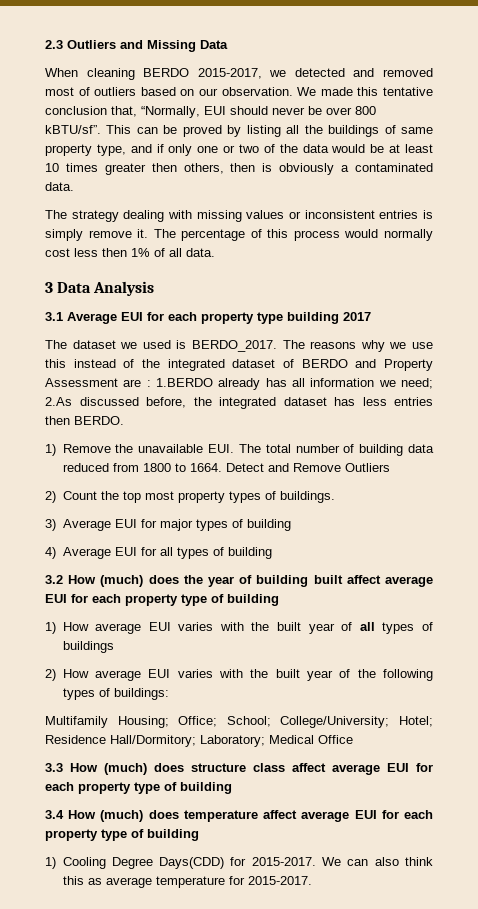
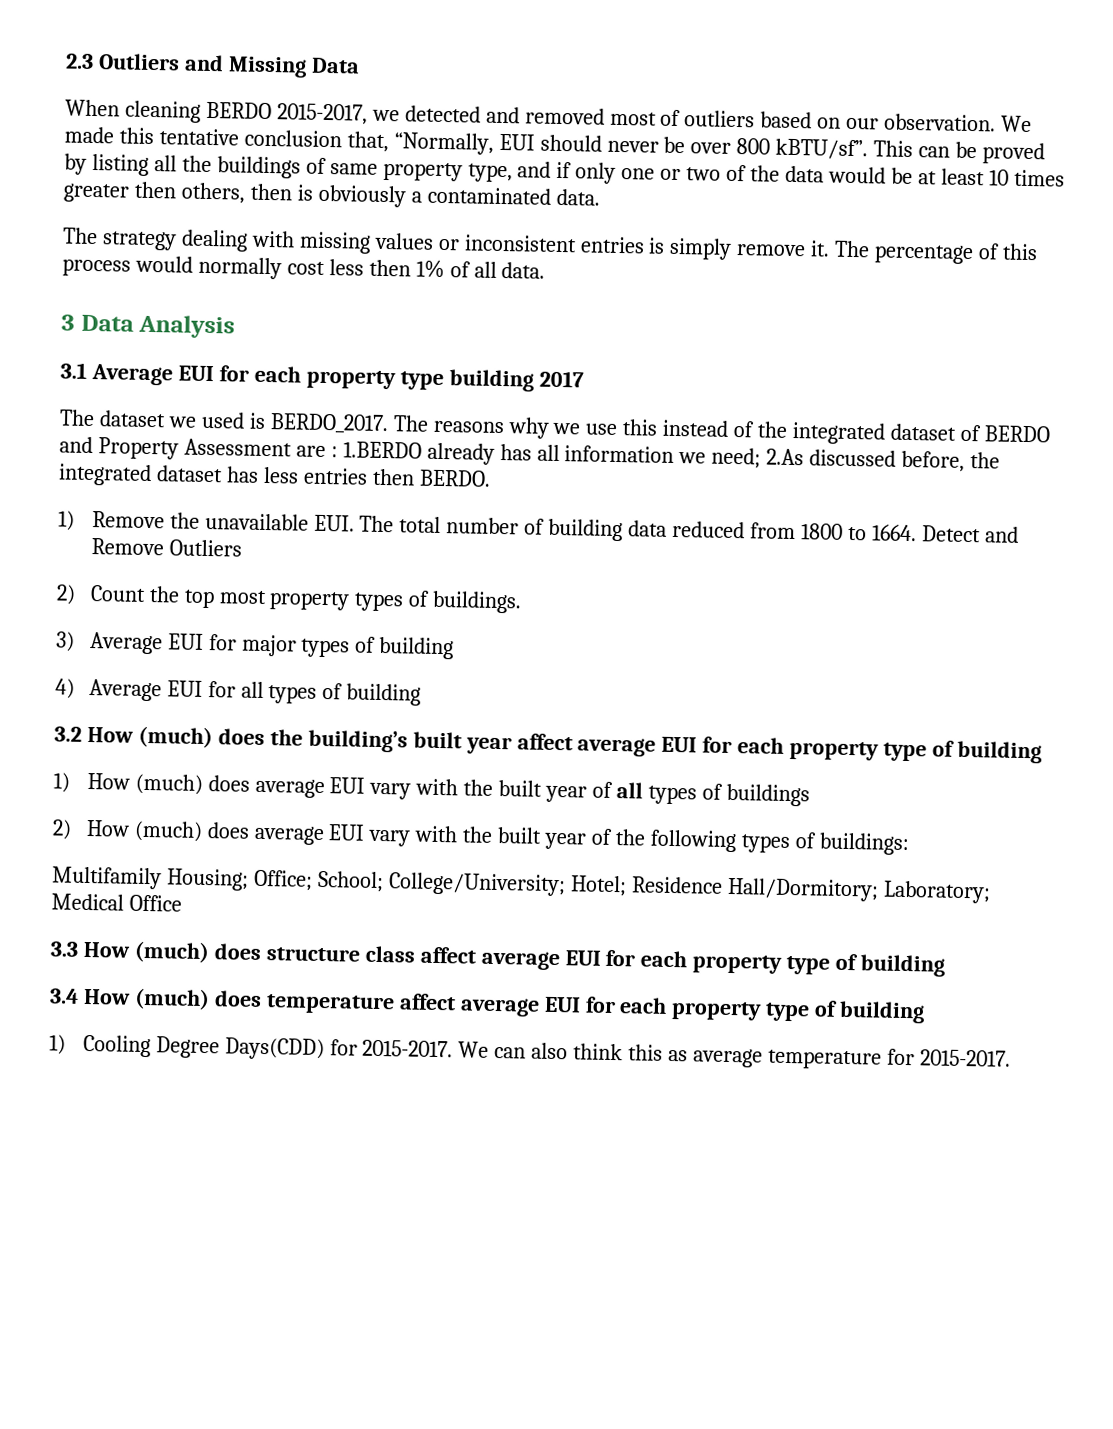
- 3.2 How (much) does the year of building built affect average EUI for each property type of building
+ 3.2 How (much) does the building’s built year affect average EUI for each property type of building
- 1) How average EUI varies with the built year of all types of buildings
+ 1) How (much) does average EUI vary with the built year of all types of buildings
- 2) How average EUI varies with the built year of the following types of buildings:
+ 2) How (much) does average EUI vary with the built year of the following types of buildings:

